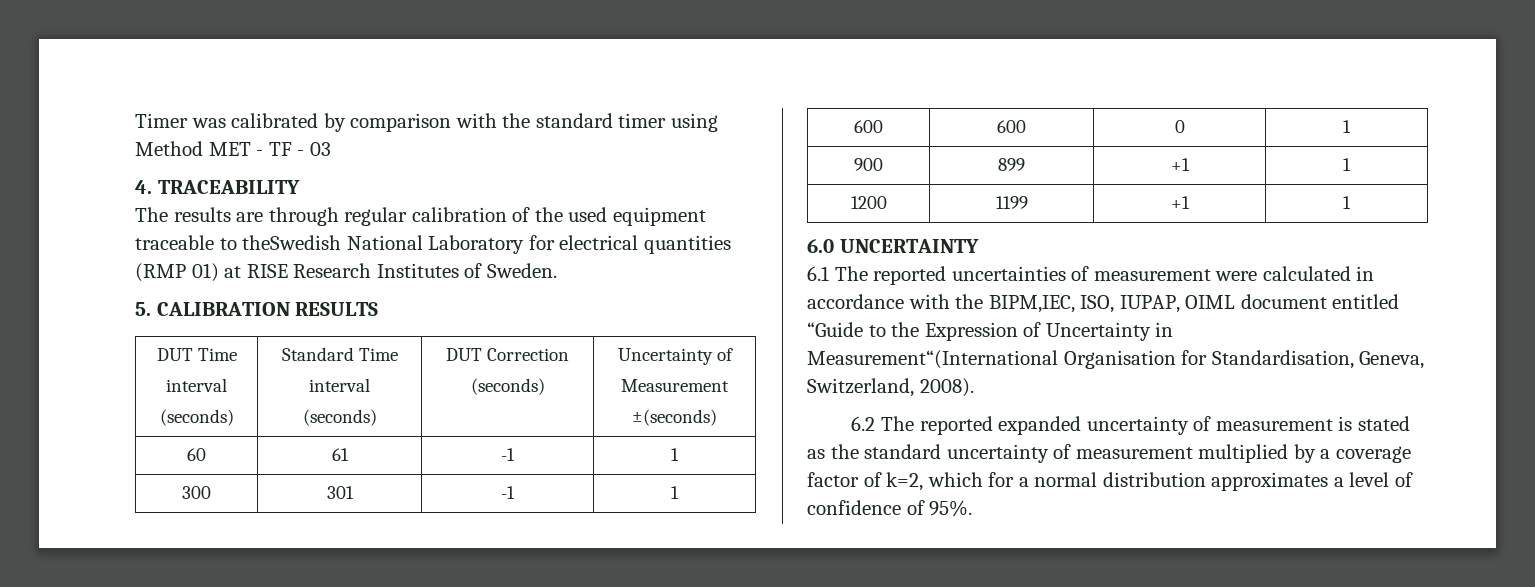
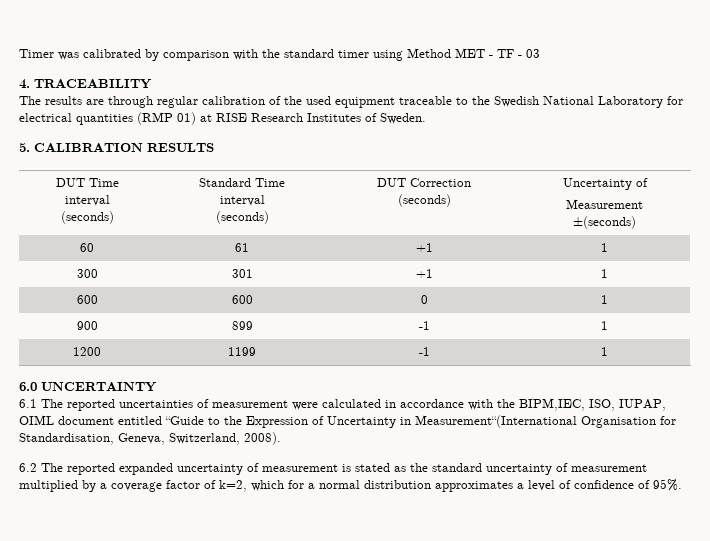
- The results are through regular calibration of the used equipment traceable to theSwedish National Laboratory for electrical quantities (RMP 01) at RISE Research Institutes of Sweden.
+ The results are through regular calibration of the used equipment traceable to the Swedish National Laboratory for electrical quantities (RMP 01) at RISE Research Institutes of Sweden.
- 60 | 61 | -1 | 1
+ 60 | 61 | +1 | 1
- 300 | 301 | -1 | 1
+ 300 | 301 | +1 | 1
- 900 | 899 | +1 | 1
+ 900 | 899 | -1 | 1
- 1200 | 1199 | +1 | 1
+ 1200 | 1199 | -1 | 1

